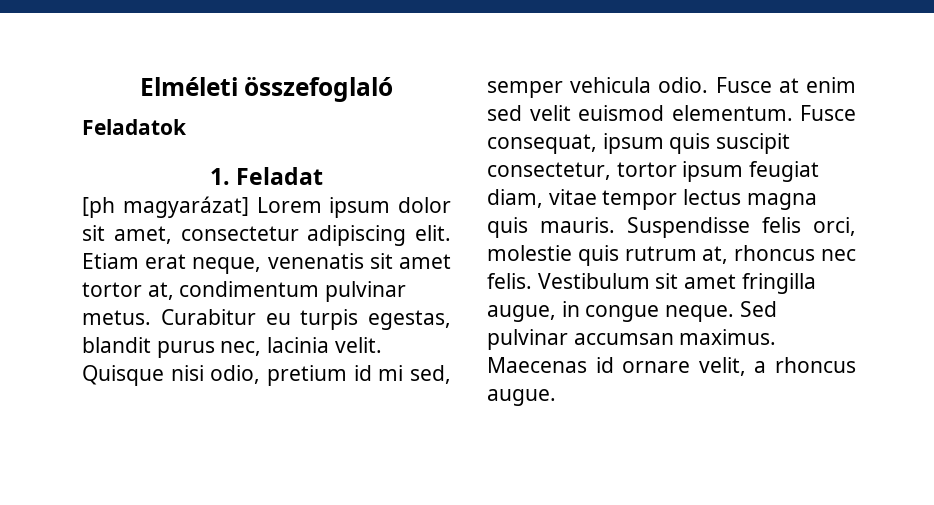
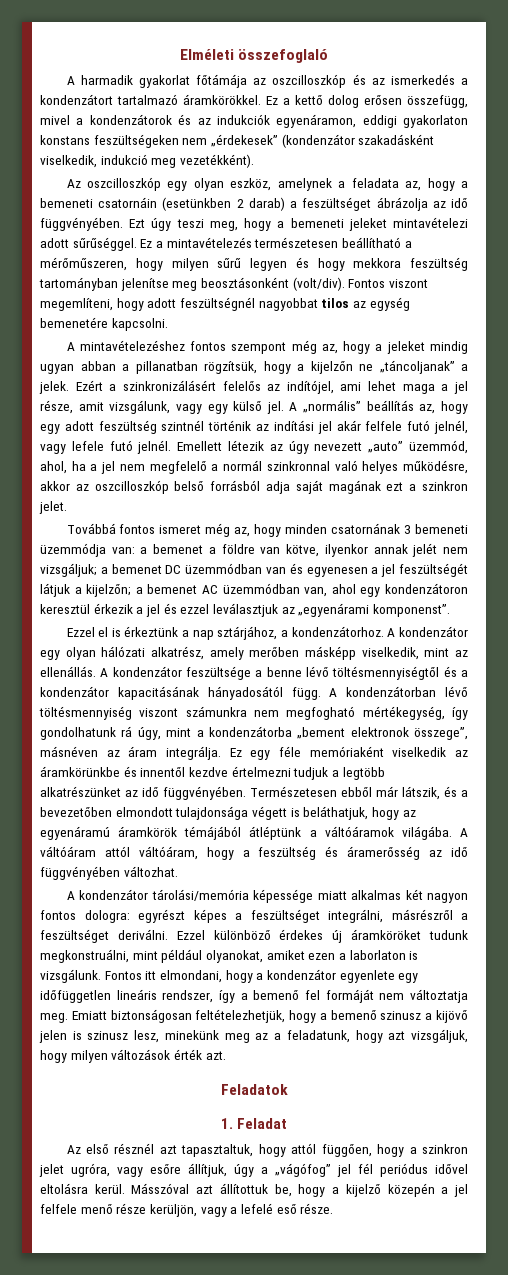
+ A harmadik gyakorlat főtámája az oszcilloszkóp és az ismerkedés a kondenzátort tartalmazó áramkörökkel. Ez a kettő dolog erősen összefügg, mivel a kondenzátorok és az indukciók egyenáramon, eddigi gyakorlaton konstans feszültségeken nem „érdekesek” (kondenzátor szakadásként viselkedik, indukció meg vezetékként).
+ Az oszcilloszkóp egy olyan eszköz, amelynek a feladata az, hogy a bemeneti csatornáin (esetünkben 2 darab) a feszültséget ábrázolja az idő függvényében. Ezt úgy teszi meg, hogy a bemeneti jeleket mintavételezi adott sűrűséggel. Ez a mintavételezés természetesen beállítható a mérőműszeren, hogy milyen sűrű legyen és hogy mekkora feszültség tartományban jelenítse meg beosztásonként (volt/div). Fontos viszont megemlíteni, hogy adott feszültségnél nagyobbat tilos az egység bemenetére kapcsolni.
+ A mintavételezéshez fontos szempont még az, hogy a jeleket mindig ugyan abban a pillanatban rögzítsük, hogy a kijelzőn ne „táncoljanak” a jelek. Ezért a szinkronizálásért felelős az indítójel, ami lehet maga a jel része, amit vizsgálunk, vagy egy külső jel. A „normális” beállítás az, hogy egy adott feszültség szintnél történik az indítási jel akár felfele futó jelnél, vagy lefele futó jelnél. Emellett létezik az úgy nevezett „auto” üzemmód, ahol, ha a jel nem megfelelő a normál szinkronnal való helyes működésre, akkor az oszcilloszkóp belső forrásból adja saját magának ezt a szinkron jelet.
+ Továbbá fontos ismeret még az, hogy minden csatornának 3 bemeneti üzemmódja van: a bemenet a földre van kötve, ilyenkor annak jelét nem vizsgáljuk; a bemenet DC üzemmódban van és egyenesen a jel feszültségét látjuk a kijelzőn; a bemenet AC üzemmódban van, ahol egy kondenzátoron keresztül érkezik a jel és ezzel leválasztjuk az „egyenárami komponenst”.
+ Ezzel el is érkeztünk a nap sztárjához, a kondenzátorhoz. A kondenzátor egy olyan hálózati alkatrész, amely merőben másképp viselkedik, mint az ellenállás. A kondenzátor feszültsége a benne lévő töltésmennyiségtől és a kondenzátor kapacitásának hányadosától függ. A kondenzátorban lévő töltésmennyiség viszont számunkra nem megfogható mértékegység, így gondolhatunk rá úgy, mint a kondenzátorba „bement elektronok összege”, másnéven az áram integrálja. Ez egy féle memóriaként viselkedik az áramkörünkbe és innentől kezdve értelmezni tudjuk a legtöbb alkatrészünket az idő függvényében. Természetesen ebből már látszik, és a bevezetőben elmondott tulajdonsága végett is beláthatjuk, hogy az egyenáramú áramkörök témájából átléptünk a váltóáramok világába. A váltóáram attól váltóáram, hogy a feszültség és áramerősség az idő függvényében változhat.
+ A kondenzátor tárolási/memória képessége miatt alkalmas két nagyon fontos dologra: egyrészt képes a feszültséget integrálni, másrészről a feszültséget deriválni. Ezzel különböző érdekes új áramköröket tudunk megkonstruálni, mint például olyanokat, amiket ezen a laborlaton is vizsgálunk. Fontos itt elmondani, hogy a kondenzátor egyenlete egy időfüggetlen lineáris rendszer, így a bemenő fel formáját nem változtatja meg. Emiatt biztonságosan feltételezhetjük, hogy a bemenő szinusz a kijövő jelen is szinusz lesz, minekünk meg az a feladatunk, hogy azt vizsgáljuk, hogy milyen változások érték azt.
  Feladatok
  1. Feladat
- [ph magyarázat] Lorem ipsum dolor sit amet, consectetur adipiscing elit. Etiam erat neque, venenatis sit amet tortor at, condimentum pulvinar metus. Curabitur eu turpis egestas, blandit purus nec, lacinia velit. Quisque nisi odio, pretium id mi sed, semper vehicula odio. Fusce at enim sed velit euismod elementum. Fusce consequat, ipsum quis suscipit consectetur, tortor ipsum feugiat diam, vitae tempor lectus magna quis mauris. Suspendisse felis orci, molestie quis rutrum at, rhoncus nec felis. Vestibulum sit amet fringilla augue, in congue neque. Sed pulvinar accumsan maximus. Maecenas id ornare velit, a rhoncus augue.
+ Az első résznél azt tapasztaltuk, hogy attól függően, hogy a szinkron jelet ugróra, vagy esőre állítjuk, úgy a „vágófog” jel fél periódus idővel eltolásra kerül. Másszóval azt állítottuk be, hogy a kijelző közepén a jel felfele menő része kerüljön, vagy a lefelé eső része.

